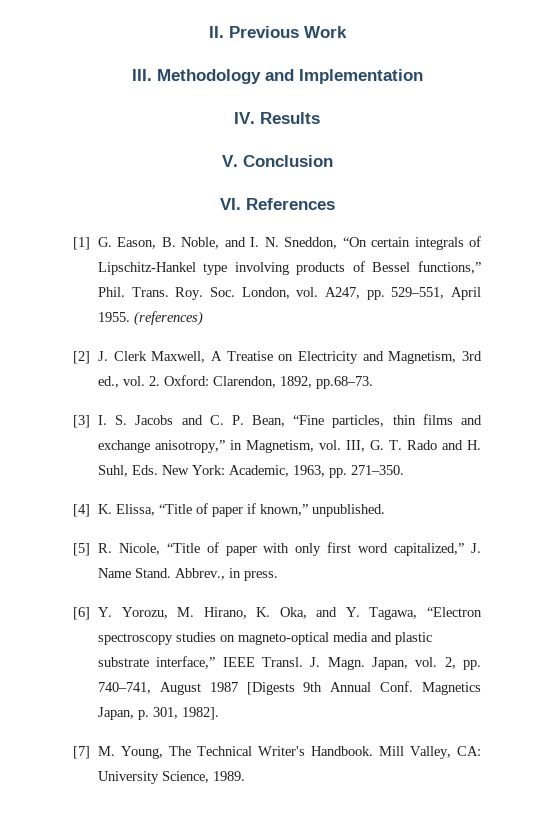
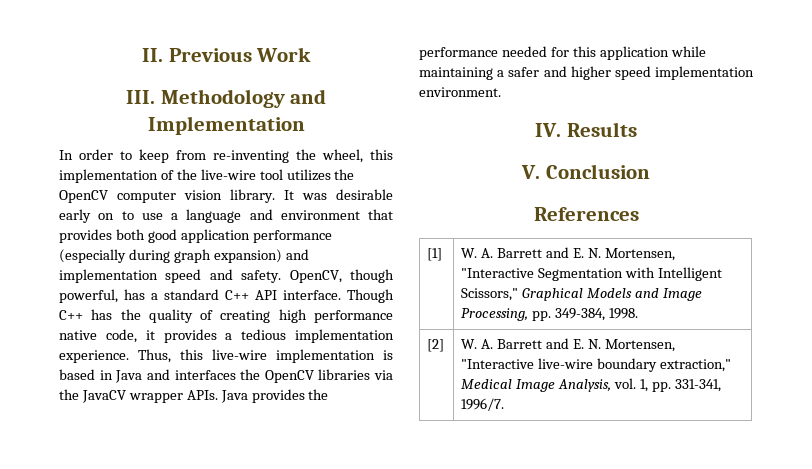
+ In order to keep from re-inventing the wheel, this implementation of the live-wire tool utilizes the OpenCV computer vision library. It was desirable early on to use a language and environment that provides both good application performance (especially during graph expansion) and implementation speed and safety. OpenCV, though powerful, has a standard C++ API interface. Though C++ has the quality of creating high performance native code, it provides a tedious implementation experience. Thus, this live-wire implementation is based in Java and interfaces the OpenCV libraries via the JavaCV wrapper APIs. Java provides the performance needed for this application while maintaining a safer and higher speed implementation environment.
- VI. References
+ References
- [1] G. Eason, B. Noble, and I. N. Sneddon, “On certain integrals of Lipschitz-Hankel type involving products of Bessel functions,” Phil. Trans. Roy. Soc. London, vol. A247, pp. 529–551, April 1955. (references)
- [2] J. Clerk Maxwell, A Treatise on Electricity and Magnetism, 3rd ed., vol. 2. Oxford: Clarendon, 1892, pp.68–73.
- [3] I. S. Jacobs and C. P. Bean, “Fine particles, thin films and exchange anisotropy,” in Magnetism, vol. III, G. T. Rado and H. Suhl, Eds. New York: Academic, 1963, pp. 271–350.
- [4] K. Elissa, “Title of paper if known,” unpublished.
- [5] R. Nicole, “Title of paper with only first word capitalized,” J. Name Stand. Abbrev., in press.
- [6] Y. Yorozu, M. Hirano, K. Oka, and Y. Tagawa, “Electron spectroscopy studies on magneto-optical media and plastic substrate interface,” IEEE Transl. J. Magn. Japan, vol. 2, pp. 740–741, August 1987 [Digests 9th Annual Conf. Magnetics Japan, p. 301, 1982].
- [7] M. Young, The Technical Writer's Handbook. Mill Valley, CA: University Science, 1989.
+ [1] | W. A. Barrett and E. N. Mortensen, "Interactive Segmentation with Intelligent Scissors," Graphical Models and Image Processing, pp. 349-384, 1998.
+ [2] | W. A. Barrett and E. N. Mortensen, "Interactive live-wire boundary extraction," Medical Image Analysis, vol. 1, pp. 331-341, 1996/7.

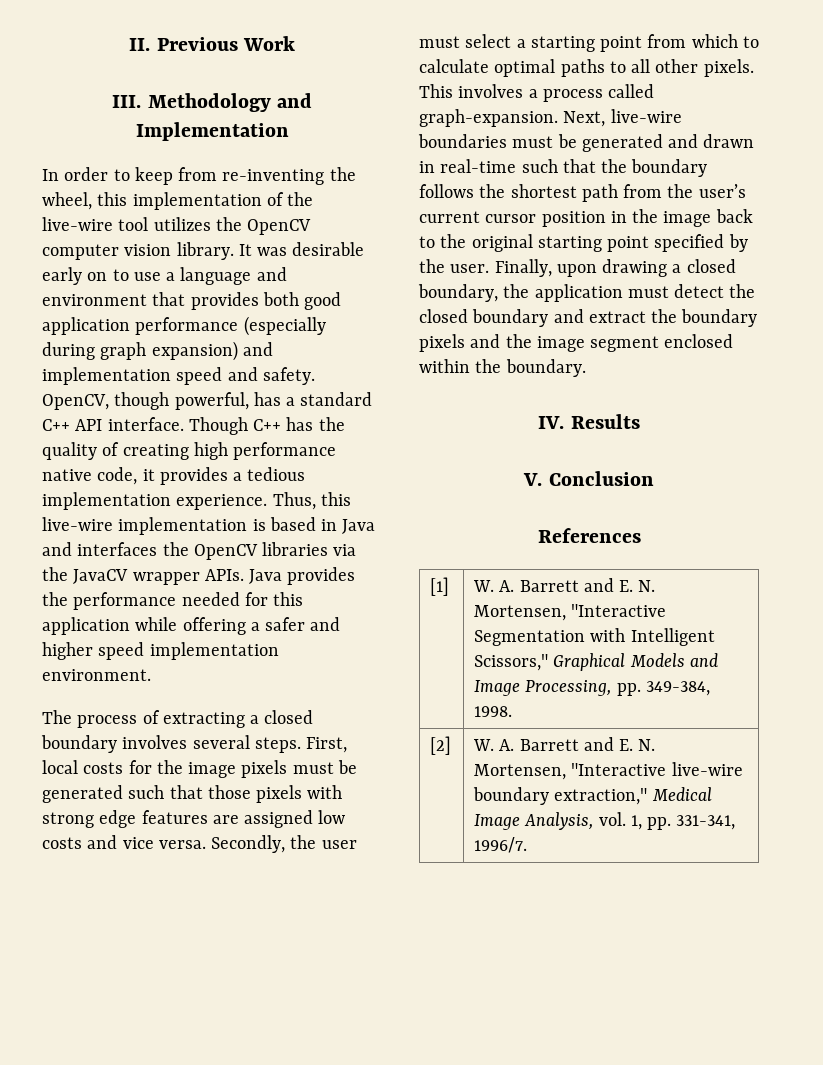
- Java provides the performance needed for this application while maintaining a safer and higher speed implementation environment.
+ Java provides the performance needed for this application while offering a safer and higher speed implementation environment.
+ The process of extracting a closed boundary involves several steps. First, local costs for the image pixels must be generated such that those pixels with strong edge features are assigned low costs and vice versa. Secondly, the user must select a starting point from which to calculate optimal paths to all other pixels. This involves a process called graph-expansion. Next, live-wire boundaries must be generated and drawn in real-time such that the boundary follows the shortest path from the user’s current cursor position in the image back to the original starting point specified by the user. Finally, upon drawing a closed boundary, the application must detect the closed boundary and extract the boundary pixels and the image segment enclosed within the boundary.

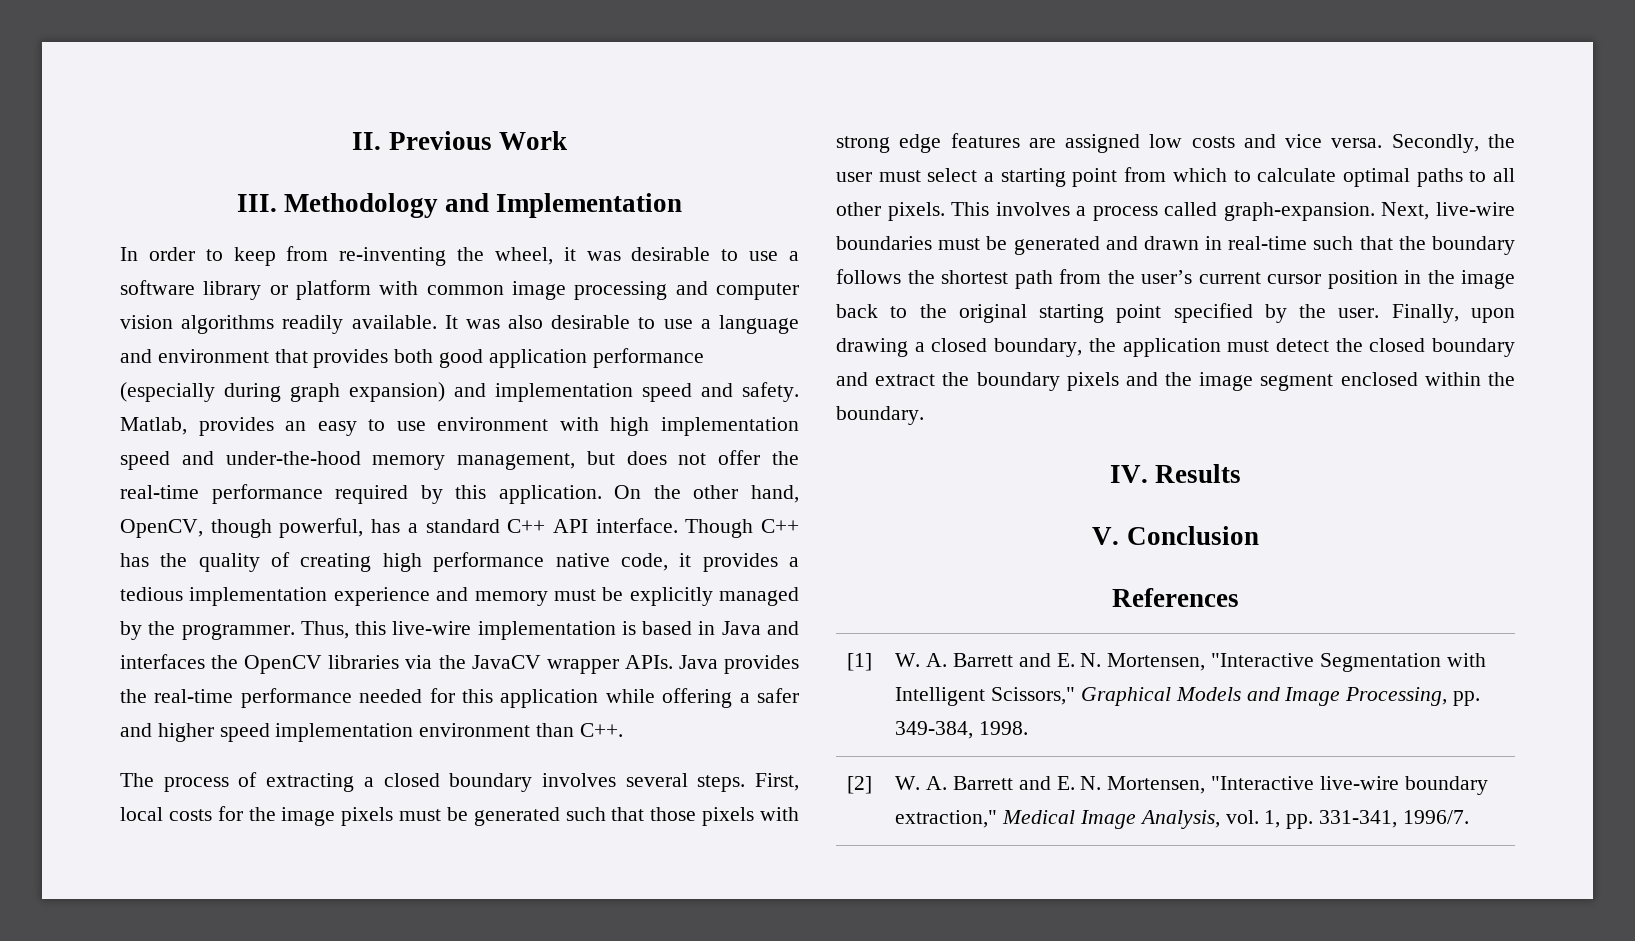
- In order to keep from re-inventing the wheel, this implementation of the live-wire tool utilizes the OpenCV computer vision library. It was desirable early on to use a language and environment that provides both good application performance (especially during graph expansion) and implementation speed and safety.
+ In order to keep from re-inventing the wheel, it was desirable to use a software library or platform with common image processing and computer vision algorithms readily available. It was also desirable to use a language and environment that provides both good application performance (especially during graph expansion) and implementation speed and safety.
- OpenCV, though powerful, has a standard C++ API interface.
+ Matlab, provides an easy to use environment with high implementation speed and under-the-hood memory management, but does not offer the real-time performance required by this application. On the other hand, OpenCV, though powerful, has a standard C++ API interface.
- Though C++ has the quality of creating high performance native code, it provides a tedious implementation experience.
+ Though C++ has the quality of creating high performance native code, it provides a tedious implementation experience and memory must be explicitly managed by the programmer.
- Java provides the performance needed for this application while offering a safer and higher speed implementation environment.
+ Java provides the real-time performance needed for this application while offering a safer and higher speed implementation environment than C++.

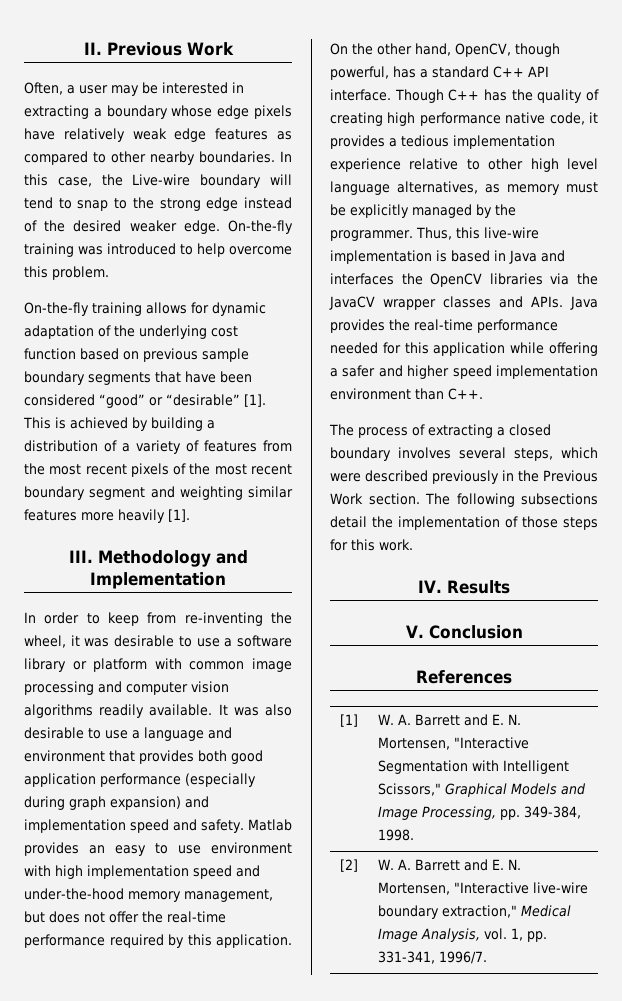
+ Often, a user may be interested in extracting a boundary whose edge pixels have relatively weak edge features as compared to other nearby boundaries. In this case, the Live-wire boundary will tend to snap to the strong edge instead of the desired weaker edge. On-the-fly training was introduced to help overcome this problem.
+ On-the-fly training allows for dynamic adaptation of the underlying cost function based on previous sample boundary segments that have been considered “good” or “desirable” [1]. This is achieved by building a distribution of a variety of features from the most recent pixels of the most recent boundary segment and weighting similar features more heavily [1].
- Matlab, provides an easy to use environment with high implementation speed and under-the-hood memory management, but does not offer the real-time performance required by this application.
+ Matlab provides an easy to use environment with high implementation speed and under-the-hood memory management, but does not offer the real-time performance required by this application.
- Though C++ has the quality of creating high performance native code, it provides a tedious implementation experience and memory must be explicitly managed by the programmer.
+ Though C++ has the quality of creating high performance native code, it provides a tedious implementation experience relative to other high level language alternatives, as memory must be explicitly managed by the programmer.
- Thus, this live-wire implementation is based in Java and interfaces the OpenCV libraries via the JavaCV wrapper APIs.
+ Thus, this live-wire implementation is based in Java and interfaces the OpenCV libraries via the JavaCV wrapper classes and APIs.
- The process of extracting a closed boundary involves several steps. First, local costs for the image pixels must be generated such that those pixels with strong edge features are assigned low costs and vice versa. Secondly, the user must select a starting point from which to calculate optimal paths to all other pixels. This involves a process called graph-expansion. Next, live-wire boundaries must be generated and drawn in real-time such that the boundary follows the shortest path from the user’s current cursor position in the image back to the original starting point specified by the user. Finally, upon drawing a closed boundary, the application must detect the closed boundary and extract the boundary pixels and the image segment enclosed within the boundary.
+ The process of extracting a closed boundary involves several steps, which were described previously in the Previous Work section. The following subsections detail the implementation of those steps for this work.

